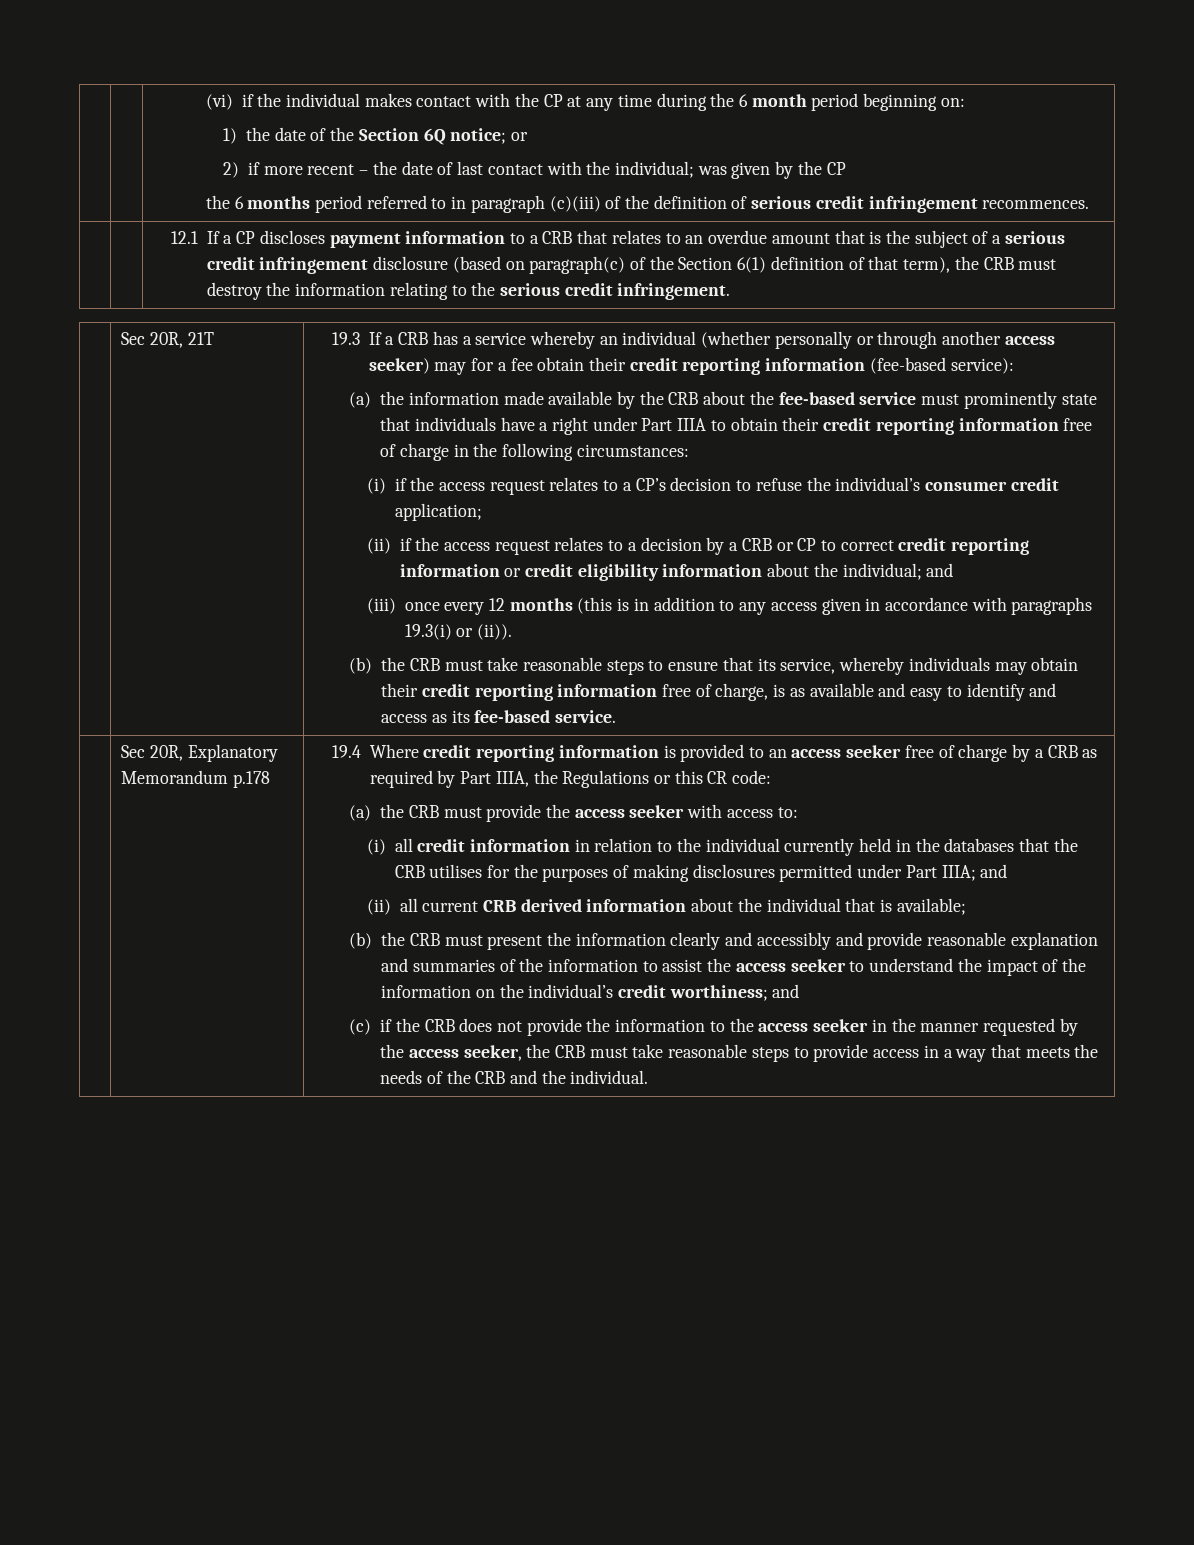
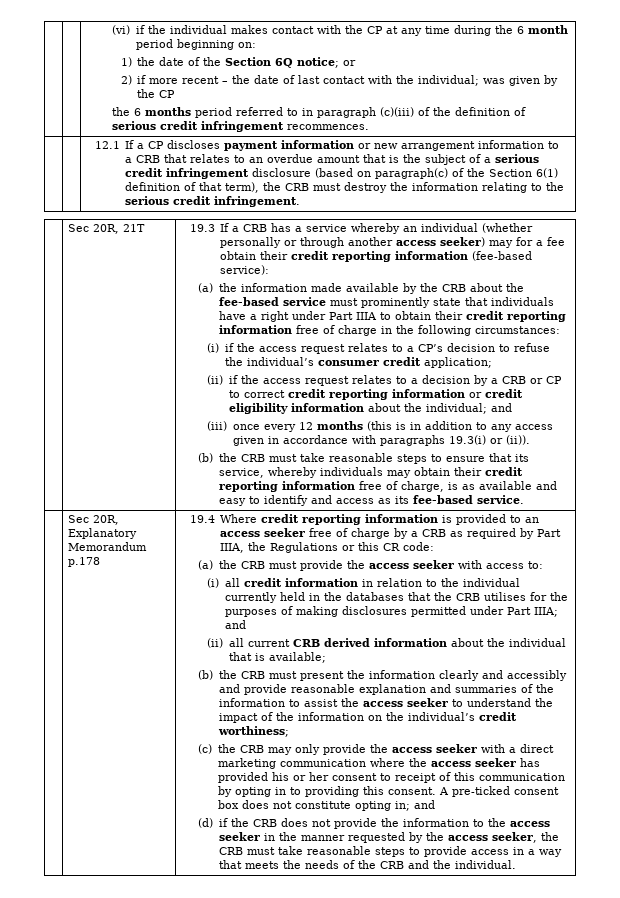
- 12.1 If a CP discloses payment information to a CRB that relates to an overdue amount that is the subject of a serious credit infringement disclosure (based on paragraph(c) of the Section 6(1) definition of that term), the CRB must destroy the information relating to the serious credit infringement.
+ 12.1 If a CP discloses payment information or new arrangement information to a CRB that relates to an overdue amount that is the subject of a serious credit infringement disclosure (based on paragraph(c) of the Section 6(1) definition of that term), the CRB must destroy the information relating to the serious credit infringement.
- (b) the CRB must present the information clearly and accessibly and provide reasonable explanation and summaries of the information to assist the access seeker to understand the impact of the information on the individual’s credit worthiness; and
- (c) if the CRB does not provide the information to the access seeker in the manner requested by the access seeker, the CRB must take reasonable steps to provide access in a way that meets the needs of the CRB and the individual.
+ (b) the CRB must present the information clearly and accessibly and provide reasonable explanation and summaries of the information to assist the access seeker to understand the impact of the information on the individual’s credit worthiness;
+ (c) the CRB may only provide the access seeker with a direct marketing communication where the access seeker has provided his or her consent to receipt of this communication by opting in to providing this consent. A pre-ticked consent box does not constitute opting in; and
+ (d) if the CRB does not provide the information to the access seeker in the manner requested by the access seeker, the CRB must take reasonable steps to provide access in a way that meets the needs of the CRB and the individual.

